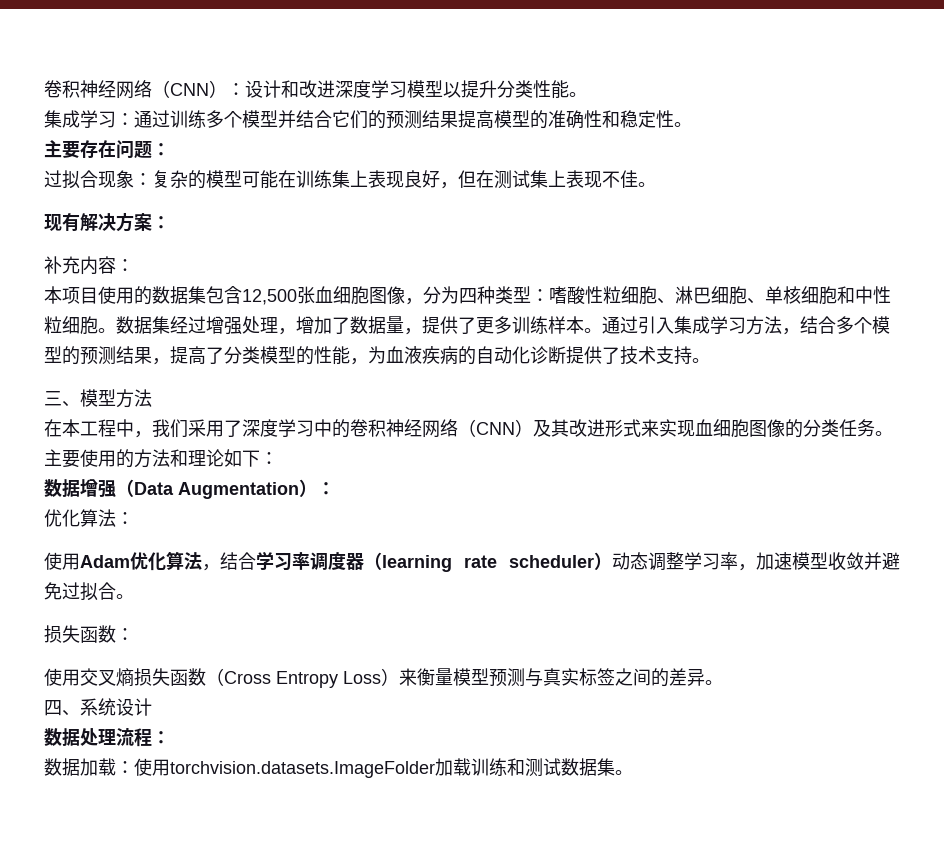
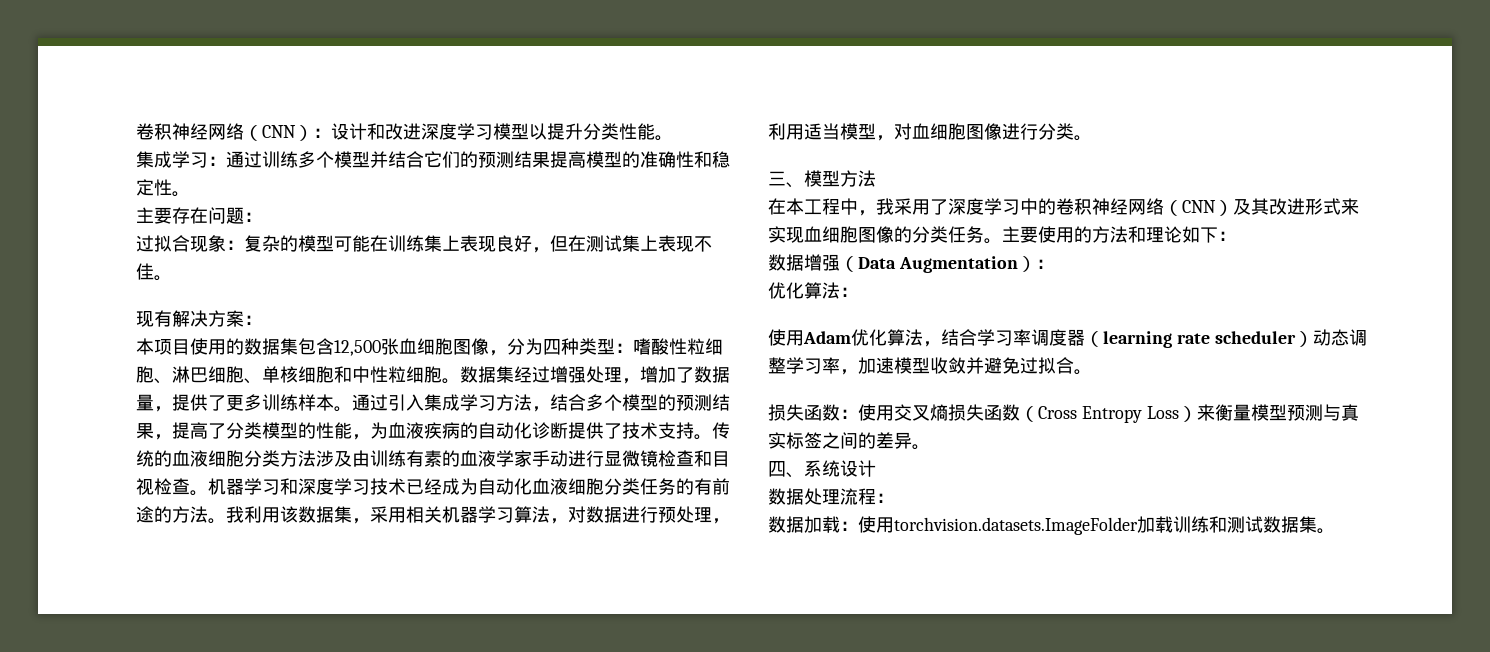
- 补充内容：
+ 传统的血液细胞分类方法涉及由训练有素的血液学家手动进行显微镜检查和目视检查。机器学习和深度学习技术已经成为自动化血液细胞分类任务的有前途的方法。我利用该数据集，采用相关机器学习算法，对数据进行预处理，利用适当模型，对血细胞图像进行分类。
- 在本工程中，我们采用了深度学习中的卷积神经网络（CNN）及其改进形式来实现血细胞图像的分类任务。
+ 在本工程中，我采用了深度学习中的卷积神经网络（CNN）及其改进形式来实现血细胞图像的分类任务。
- 损失函数：
- 使用交叉熵损失函数（Cross Entropy Loss）来衡量模型预测与真实标签之间的差异。
+ 损失函数：使用交叉熵损失函数（Cross Entropy Loss）来衡量模型预测与真实标签之间的差异。

